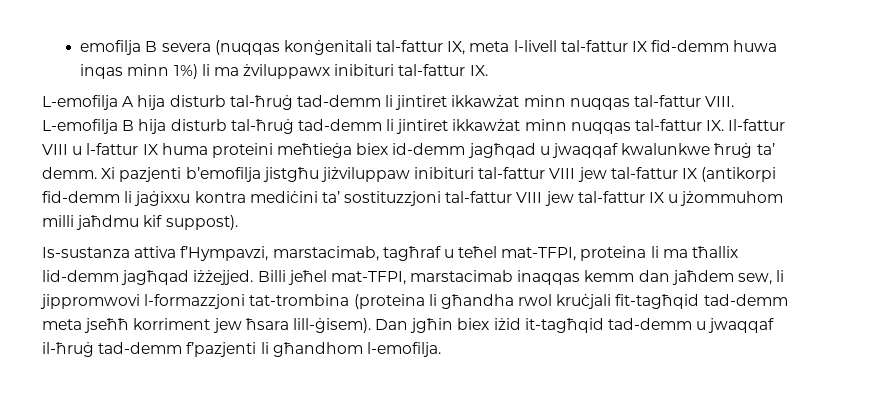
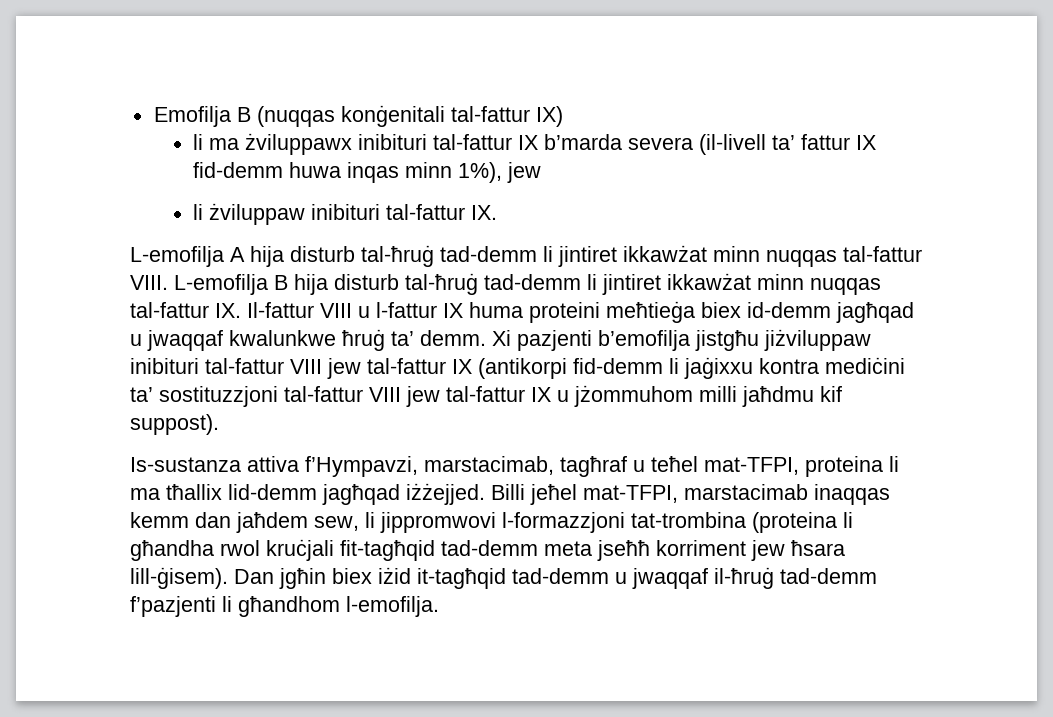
- emofilja B severa (nuqqas konġenitali tal-fattur IX, meta l-livell tal-fattur IX fid-demm huwa inqas minn 1%) li ma żviluppawx inibituri tal-fattur IX.
+ Emofilja B (nuqqas konġenitali tal-fattur IX)
+ li ma żviluppawx inibituri tal-fattur IX b’marda severa (il-livell ta’ fattur IX fid-demm huwa inqas minn 1%), jew
+ li żviluppaw inibituri tal-fattur IX.

